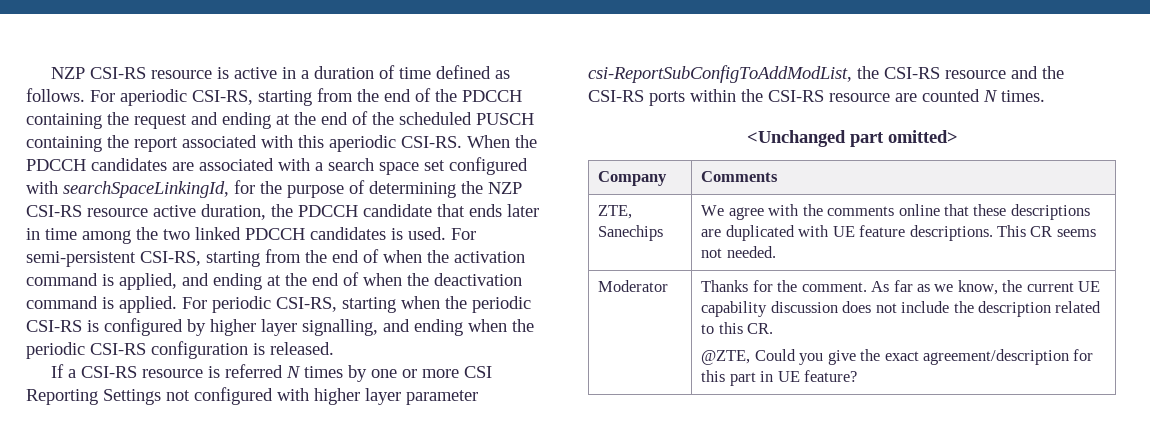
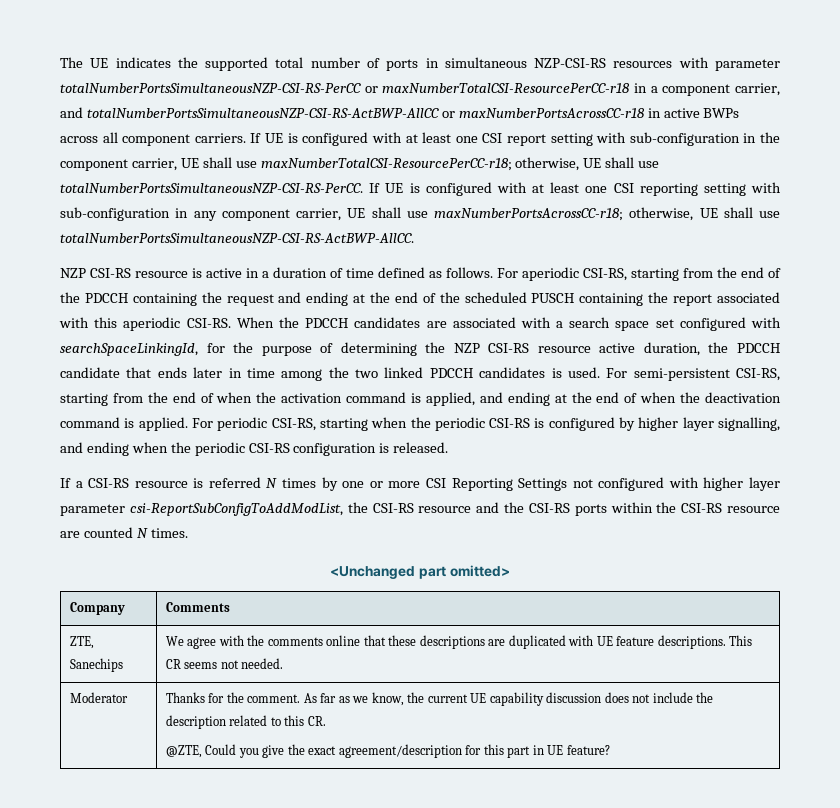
+ The UE indicates the supported total number of ports in simultaneous NZP-CSI-RS resources with parameter totalNumberPortsSimultaneousNZP-CSI-RS-PerCC or maxNumberTotalCSI-ResourcePerCC-r18 in a component carrier, and totalNumberPortsSimultaneousNZP-CSI-RS-ActBWP-AllCC or maxNumberPortsAcrossCC-r18 in active BWPs across all component carriers. If UE is configured with at least one CSI report setting with sub-configuration in the component carrier, UE shall use maxNumberTotalCSI-ResourcePerCC-r18; otherwise, UE shall use totalNumberPortsSimultaneousNZP-CSI-RS-PerCC. If UE is configured with at least one CSI reporting setting with sub-configuration in any component carrier, UE shall use maxNumberPortsAcrossCC-r18; otherwise, UE shall use totalNumberPortsSimultaneousNZP-CSI-RS-ActBWP-AllCC.

